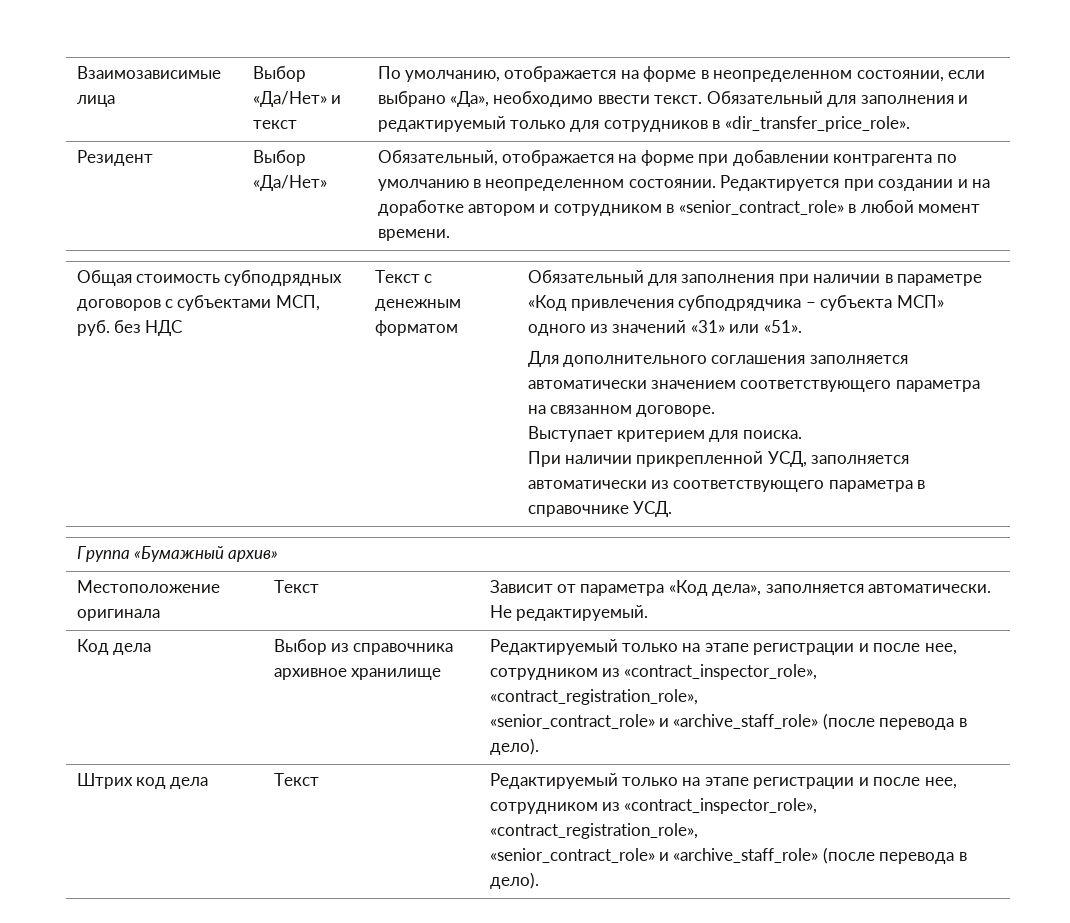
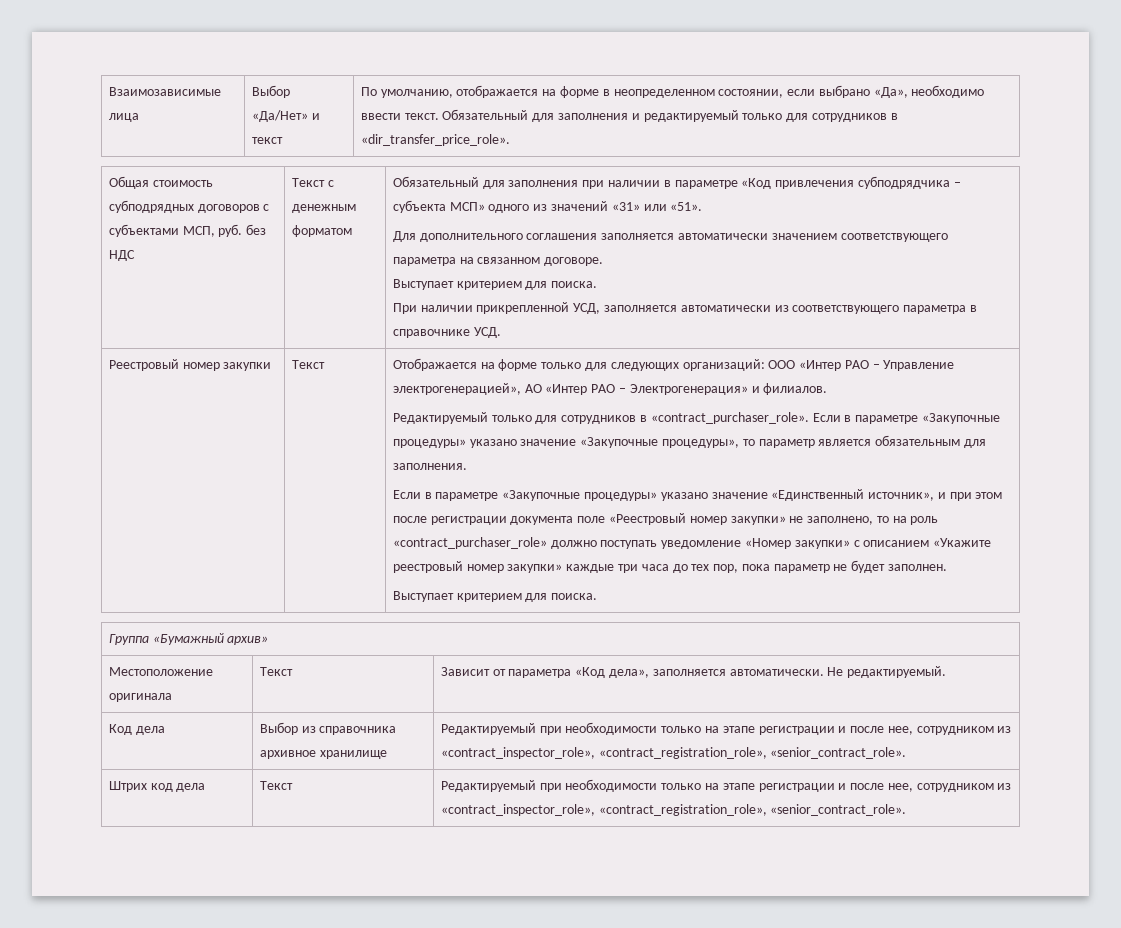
- Резидент | Выбор «Да/Нет» | Обязательный, отображается на форме при добавлении контрагента по умолчанию в неопределенном состоянии. Редактируется при создании и на доработке автором и сотрудником в «senior_contract_role» в любой момент времени.
+ Реестровый номер закупки | Текст | Отображается на форме только для следующих организаций: ООО «Интер РАО – Управление электрогенерацией», АО «Интер РАО – Электрогенерация» и филиалов.
+ Редактируемый только для сотрудников в «contract_purchaser_role». Если в параметре «Закупочные процедуры» указано значение «Закупочные процедуры», то параметр является обязательным для заполнения.
+ Если в параметре «Закупочные процедуры» указано значение «Единственный источник», и при этом после регистрации документа поле «Реестровый номер закупки» не заполнено, то на роль «contract_purchaser_role» должно поступать уведомление «Номер закупки» с описанием «Укажите реестровый номер закупки» каждые три часа до тех пор, пока параметр не будет заполнен.
+ Выступает критерием для поиска.
- Код дела | Выбор из справочника архивное хранилище | Редактируемый только на этапе регистрации и после нее, сотрудником из «contract_inspector_role», «contract_registration_role»,
- «senior_contract_role» и «archive_staff_role» (после перевода в дело).
+ Код дела | Выбор из справочника архивное хранилище | Редактируемый при необходимости только на этапе регистрации и после нее, сотрудником из «contract_inspector_role», «contract_registration_role», «senior_contract_role».
- Штрих код дела | Текст | Редактируемый только на этапе регистрации и после нее, сотрудником из «contract_inspector_role», «contract_registration_role»,
- «senior_contract_role» и «archive_staff_role» (после перевода в дело).
+ Штрих код дела | Текст | Редактируемый при необходимости только на этапе регистрации и после нее, сотрудником из «contract_inspector_role», «contract_registration_role», «senior_contract_role».

